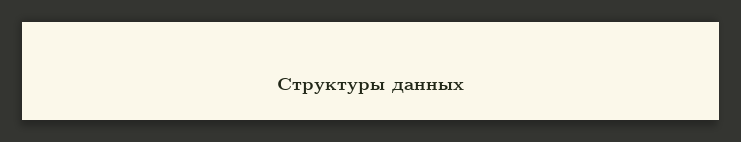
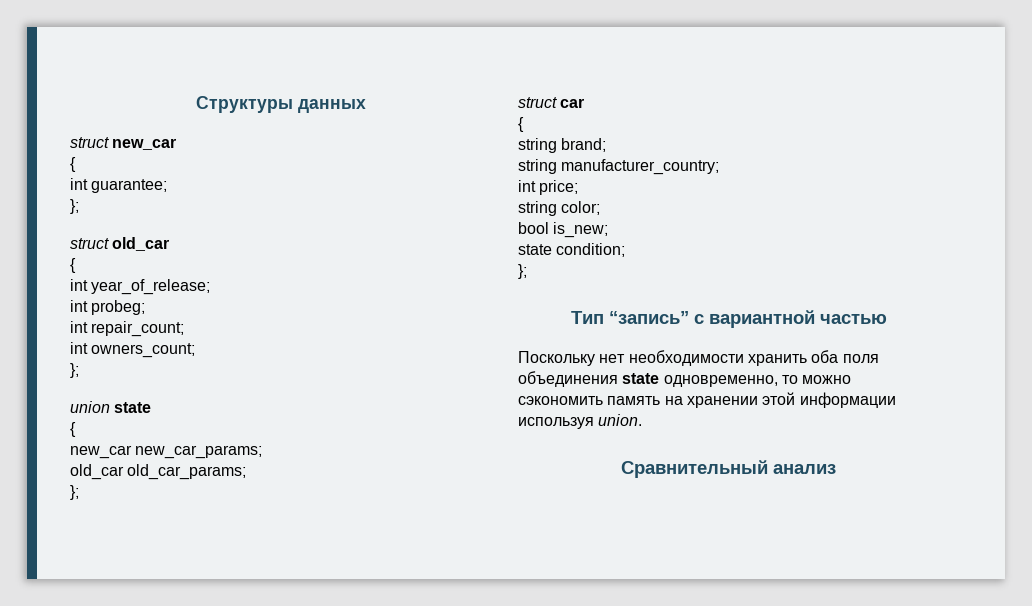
+ struct new_car
+ {
+ int guarantee;
+ };
+ struct old_car
+ {
+ int year_of_release;
+ int probeg;
+ int repair_count;
+ int owners_count;
+ };
+ union state
+ {
+ new_car new_car_params;
+ old_car old_car_params;
+ };
+ struct car
+ {
+ string brand;
+ string manufacturer_country;
+ int price;
+ string color;
+ bool is_new;
+ state condition;
+ };
+ Тип “запись” с вариантной частью
+ Поскольку нет необходимости хранить оба поля объединения state одновременно, то можно сэкономить память на хранении этой информации используя union.
+ Сравнительный анализ

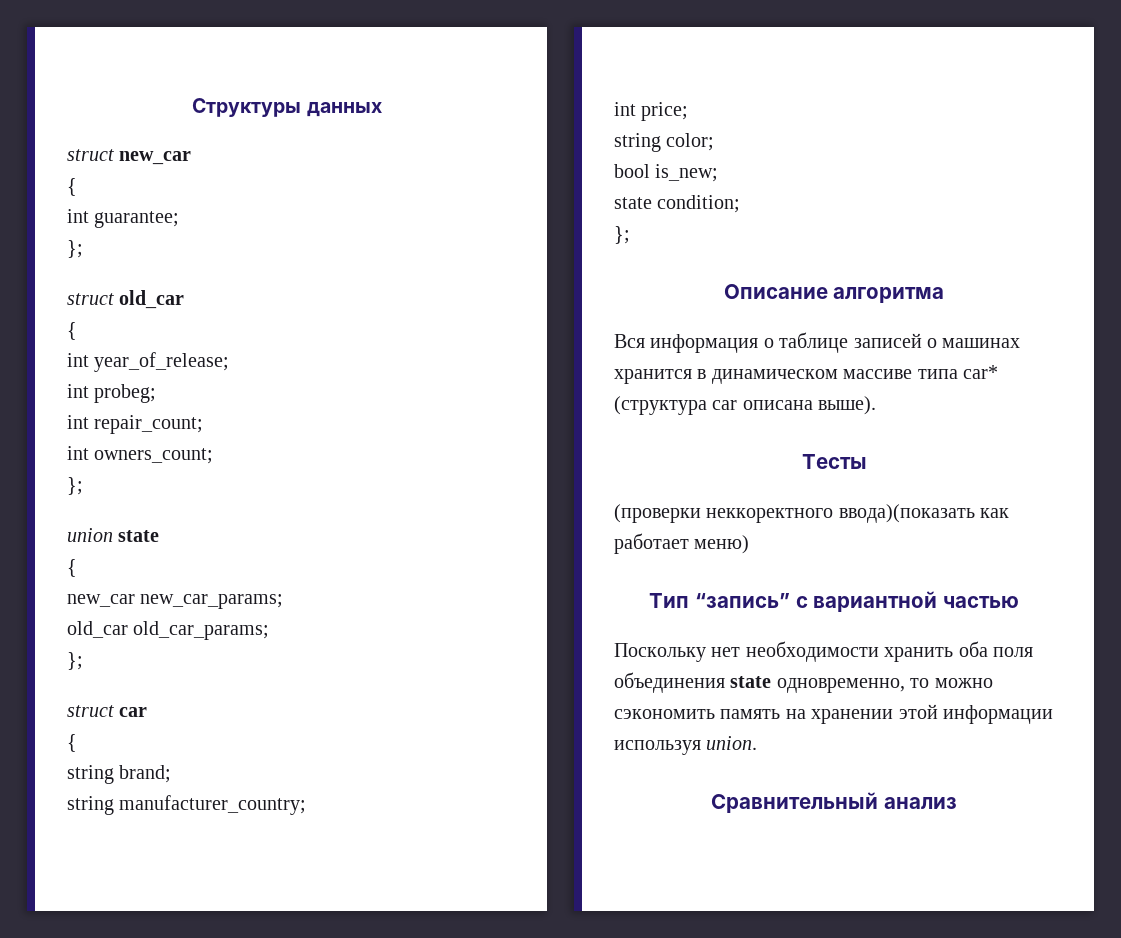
+ Описание алгоритма
+ Вся информация о таблице записей о машинах хранится в динамическом массиве типа car* (структура car описана выше).
+ Тесты
+ (проверки неккоректного ввода)(показать как работает меню)

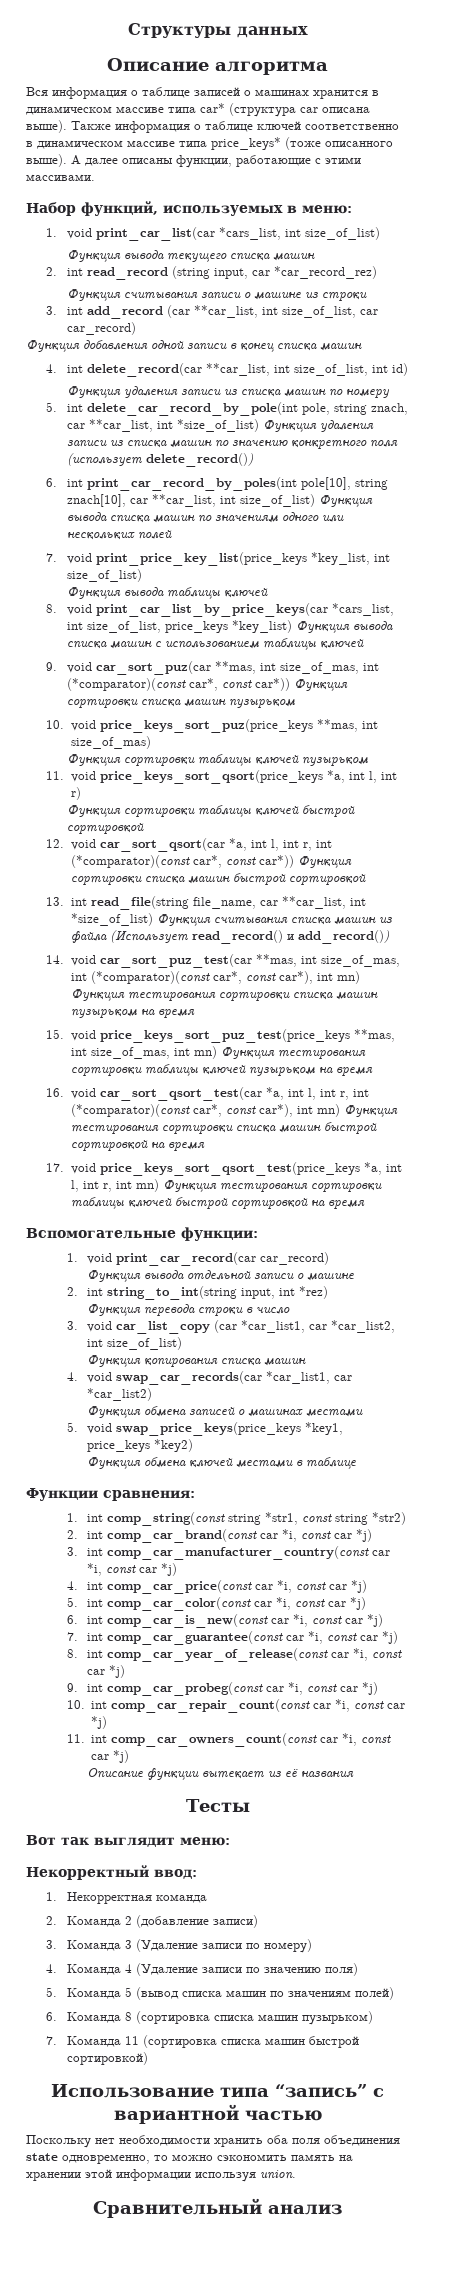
- struct new_car
- {
- int guarantee;
- };
- struct old_car
- {
- int year_of_release;
- int probeg;
- int repair_count;
- int owners_count;
- };
- union state
- {
- new_car new_car_params;
- old_car old_car_params;
- };
- struct car
- {
- string brand;
- string manufacturer_country;
- int price;
- string color;
- bool is_new;
- state condition;
- };
- Вся информация о таблице записей о машинах хранится в динамическом массиве типа car* (структура car описана выше).
+ Вся информация о таблице записей о машинах хранится в динамическом массиве типа car* (структура car описана выше). Также информация о таблице ключей соответственно в динамическом массиве типа price_keys* (тоже описанного выше). А далее описаны функции, работающие с этими массивами.
+ Набор функций, используемых в меню:
+ 1. void print_car_list(car *cars_list, int size_of_list)
+ Функция вывода текущего списка машин
+ 2. int read_record (string input, car *car_record_rez)
+ Функция считывания записи о машине из строки
+ 3. int add_record (car **car_list, int size_of_list, car car_record)
+ Функция добавления одной записи в конец списка машин
+ 4. int delete_record(car **car_list, int size_of_list, int id)
+ Функция удаления записи из списка машин по номеру
+ 5. int delete_car_record_by_pole(int pole, string znach, car **car_list, int *size_of_list) Функция удаления записи из списка машин по значению конкретного поля (использует delete_record())
+ 6. int print_car_record_by_poles(int pole[10], string znach[10], car **car_list, int size_of_list) Функция вывода списка машин по значениям одного или нескольких полей
+ 7. void print_price_key_list(price_keys *key_list, int size_of_list)
+ Функция вывода таблицы ключей
+ 8. void print_car_list_by_price_keys(car *cars_list, int size_of_list, price_keys *key_list) Функция вывода списка машин с использованием таблицы ключей
+ 9. void car_sort_puz(car **mas, int size_of_mas, int (*comparator)(const car*, const car*)) Функция сортировки списка машин пузырьком
+ 10. void price_keys_sort_puz(price_keys **mas, int size_of_mas)
+ Функция сортировки таблицы ключей пузырьком
+ 11. void price_keys_sort_qsort(price_keys *a, int l, int r)
+ Функция сортировки таблицы ключей быстрой сортировкой
+ 12. void car_sort_qsort(car *a, int l, int r, int (*comparator)(const car*, const car*)) Функция сортировки списка машин быстрой сортировкой
+ 13. int read_file(string file_name, car **car_list, int *size_of_list) Функция считывания списка машин из файла (Использует read_record() и add_record())
+ 14. void car_sort_puz_test(car **mas, int size_of_mas, int (*comparator)(const car*, const car*), int mn) Функция тестирования сортировки списка машин пузырьком на время
+ 15. void price_keys_sort_puz_test(price_keys **mas, int size_of_mas, int mn) Функция тестирования сортировки таблицы ключей пузырьком на время
+ 16. void car_sort_qsort_test(car *a, int l, int r, int (*comparator)(const car*, const car*), int mn) Функция тестирования сортировки списка машин быстрой сортировкой на время
+ 17. void price_keys_sort_qsort_test(price_keys *a, int l, int r, int mn) Функция тестирования сортировки таблицы ключей быстрой сортировкой на время
+ Вспомогательные функции:
+ 1. void print_car_record(car car_record)
+ Функция вывода отдельной записи о машине
+ 2. int string_to_int(string input, int *rez)
+ Функция перевода строки в число
+ 3. void car_list_copy (car *car_list1, car *car_list2, int size_of_list)
+ Функция копирования списка машин
+ 4. void swap_car_records(car *car_list1, car *car_list2)
+ Функция обмена записей о машинах местами
+ 5. void swap_price_keys(price_keys *key1, price_keys *key2)
+ Функция обмена ключей местами в таблице
+ Функции сравнения:
+ 1. int comp_string(const string *str1, const string *str2)
+ 2. int comp_car_brand(const car *i, const car *j)
+ 3. int comp_car_manufacturer_country(const car *i, const car *j)
+ 4. int comp_car_price(const car *i, const car *j)
+ 5. int comp_car_color(const car *i, const car *j)
+ 6. int comp_car_is_new(const car *i, const car *j)
+ 7. int comp_car_guarantee(const car *i, const car *j)
+ 8. int comp_car_year_of_release(const car *i, const car *j)
+ 9. int comp_car_probeg(const car *i, const car *j)
+ 10. int comp_car_repair_count(const car *i, const car *j)
+ 11. int comp_car_owners_count(const car *i, const car *j)
+ Описание функции вытекает из её названия
  Тесты
- (проверки неккоректного ввода)(показать как работает меню)
- Тип “запись” с вариантной частью
+ Вот так выглядит меню:
+ Некорректный ввод:
+ 1. Некорректная команда
+ 2. Команда 2 (добавление записи)
+ 3. Команда 3 (Удаление записи по номеру)
+ 4. Команда 4 (Удаление записи по значению поля)
+ 5. Команда 5 (вывод списка машин по значениям полей)
+ 6. Команда 8 (сортировка списка машин пузырьком)
+ 7. Команда 11 (сортировка списка машин быстрой сортировкой)
+ Использование типа “запись” с вариантной частью

